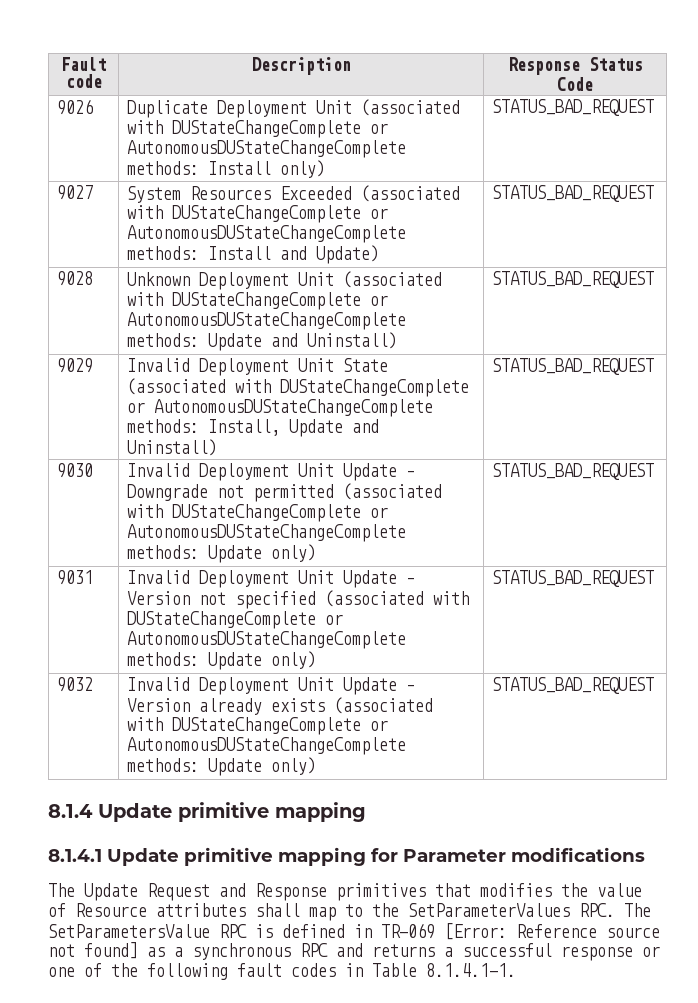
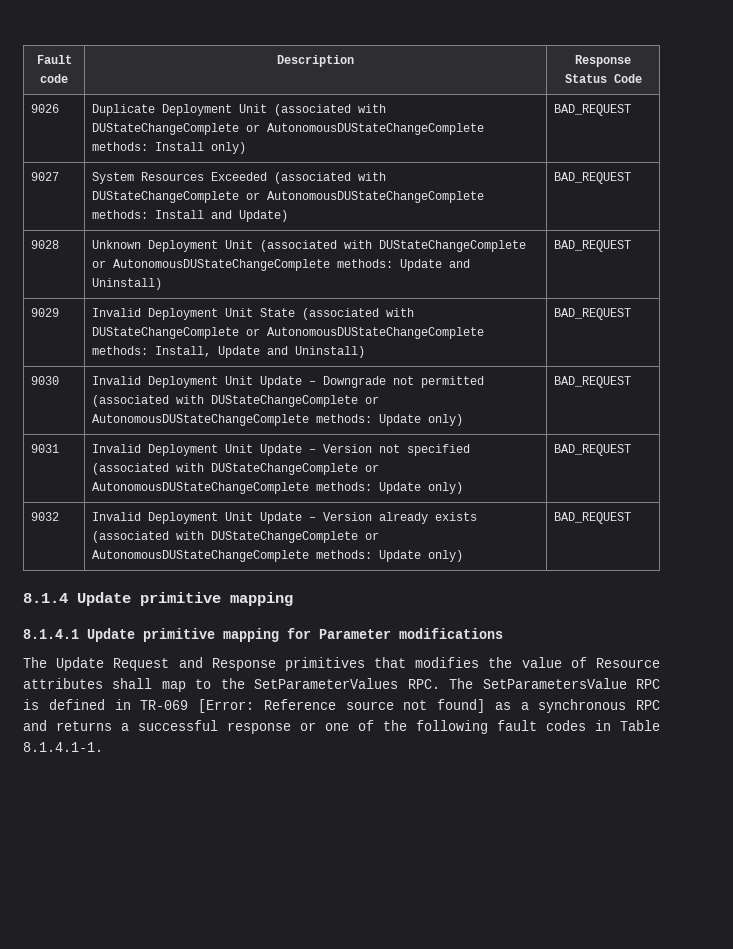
- 9026 | Duplicate Deployment Unit (associated with DUStateChangeComplete or AutonomousDUStateChangeComplete methods: Install only) | STATUS_BAD_REQUEST
+ 9026 | Duplicate Deployment Unit (associated with DUStateChangeComplete or AutonomousDUStateChangeComplete methods: Install only) | BAD_REQUEST
- 9027 | System Resources Exceeded (associated with DUStateChangeComplete or AutonomousDUStateChangeComplete methods: Install and Update) | STATUS_BAD_REQUEST
+ 9027 | System Resources Exceeded (associated with DUStateChangeComplete or AutonomousDUStateChangeComplete methods: Install and Update) | BAD_REQUEST
- 9028 | Unknown Deployment Unit (associated with DUStateChangeComplete or AutonomousDUStateChangeComplete methods: Update and Uninstall) | STATUS_BAD_REQUEST
+ 9028 | Unknown Deployment Unit (associated with DUStateChangeComplete or AutonomousDUStateChangeComplete methods: Update and Uninstall) | BAD_REQUEST
- 9029 | Invalid Deployment Unit State (associated with DUStateChangeComplete or AutonomousDUStateChangeComplete methods: Install, Update and Uninstall) | STATUS_BAD_REQUEST
+ 9029 | Invalid Deployment Unit State (associated with DUStateChangeComplete or AutonomousDUStateChangeComplete methods: Install, Update and Uninstall) | BAD_REQUEST
- 9030 | Invalid Deployment Unit Update – Downgrade not permitted (associated with DUStateChangeComplete or AutonomousDUStateChangeComplete methods: Update only) | STATUS_BAD_REQUEST
+ 9030 | Invalid Deployment Unit Update – Downgrade not permitted (associated with DUStateChangeComplete or AutonomousDUStateChangeComplete methods: Update only) | BAD_REQUEST
- 9031 | Invalid Deployment Unit Update – Version not specified (associated with DUStateChangeComplete or AutonomousDUStateChangeComplete methods: Update only) | STATUS_BAD_REQUEST
+ 9031 | Invalid Deployment Unit Update – Version not specified (associated with DUStateChangeComplete or AutonomousDUStateChangeComplete methods: Update only) | BAD_REQUEST
- 9032 | Invalid Deployment Unit Update – Version already exists (associated with DUStateChangeComplete or AutonomousDUStateChangeComplete methods: Update only) | STATUS_BAD_REQUEST
+ 9032 | Invalid Deployment Unit Update – Version already exists (associated with DUStateChangeComplete or AutonomousDUStateChangeComplete methods: Update only) | BAD_REQUEST

